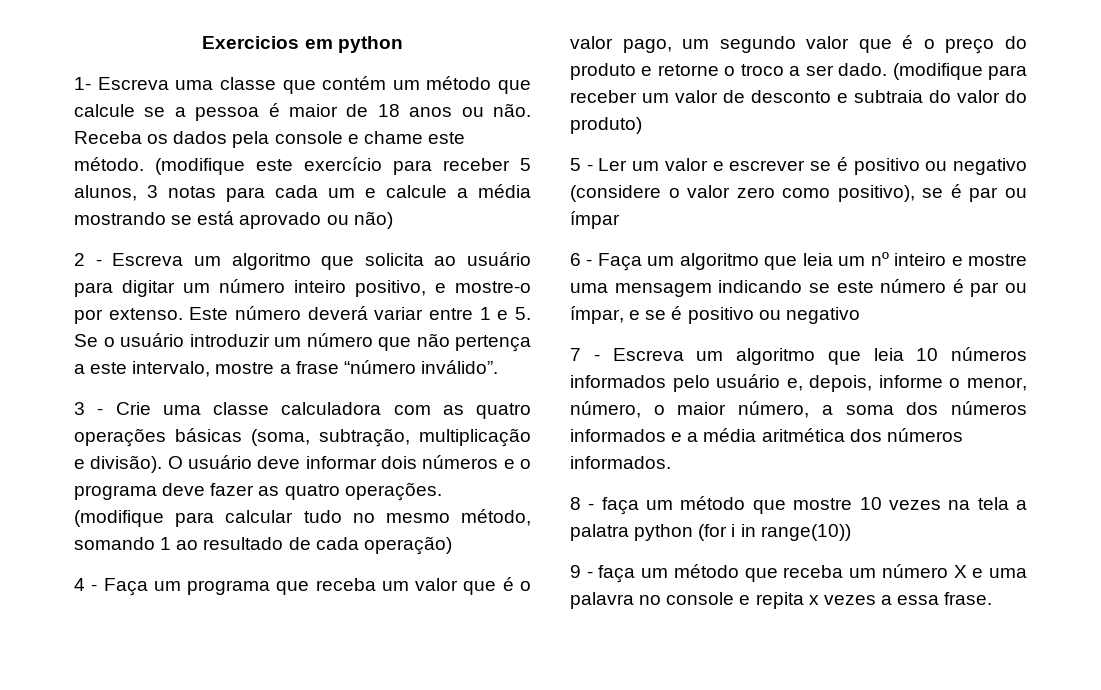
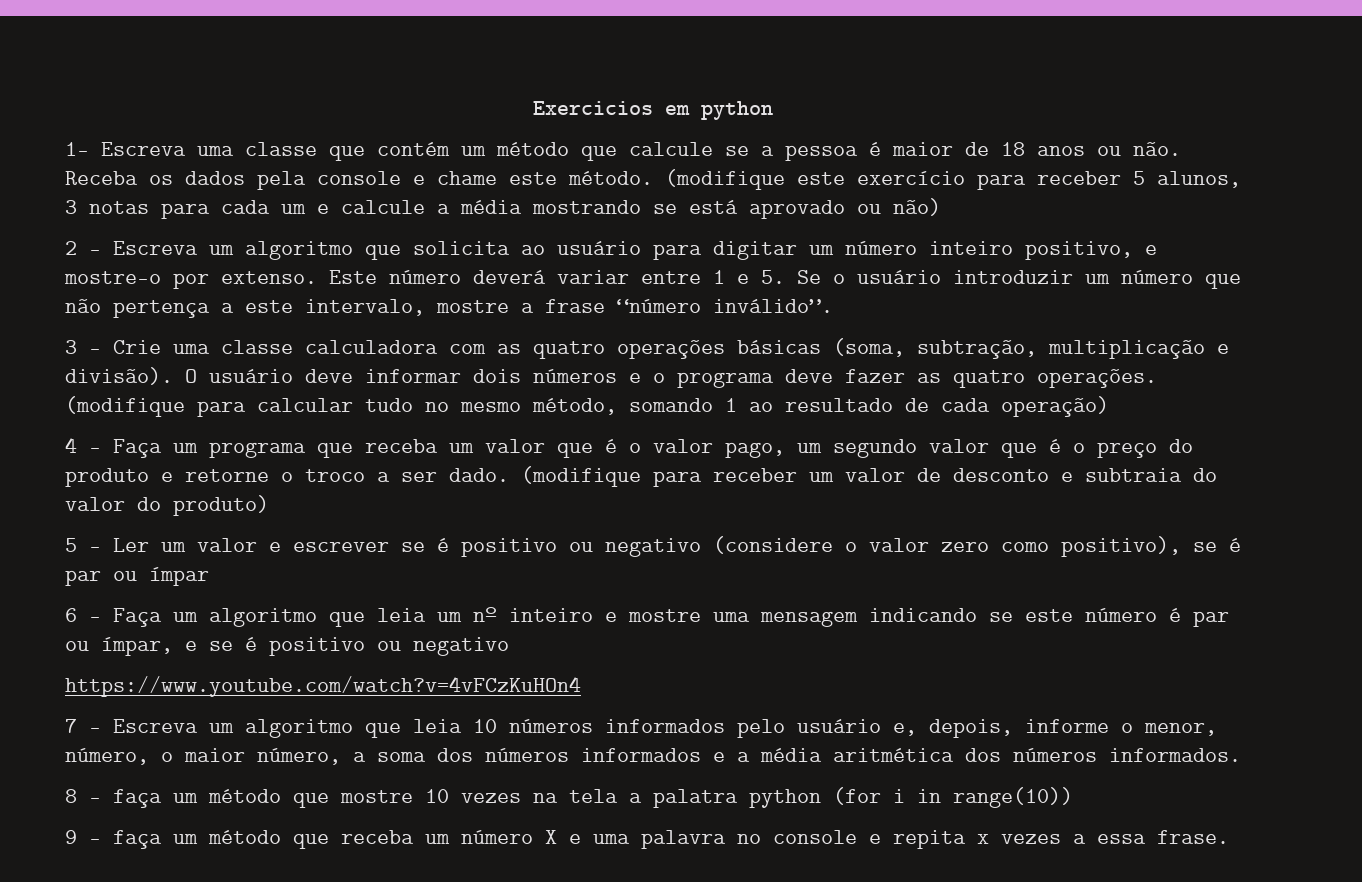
+ https://www.youtube.com/watch?v=4vFCzKuHOn4

